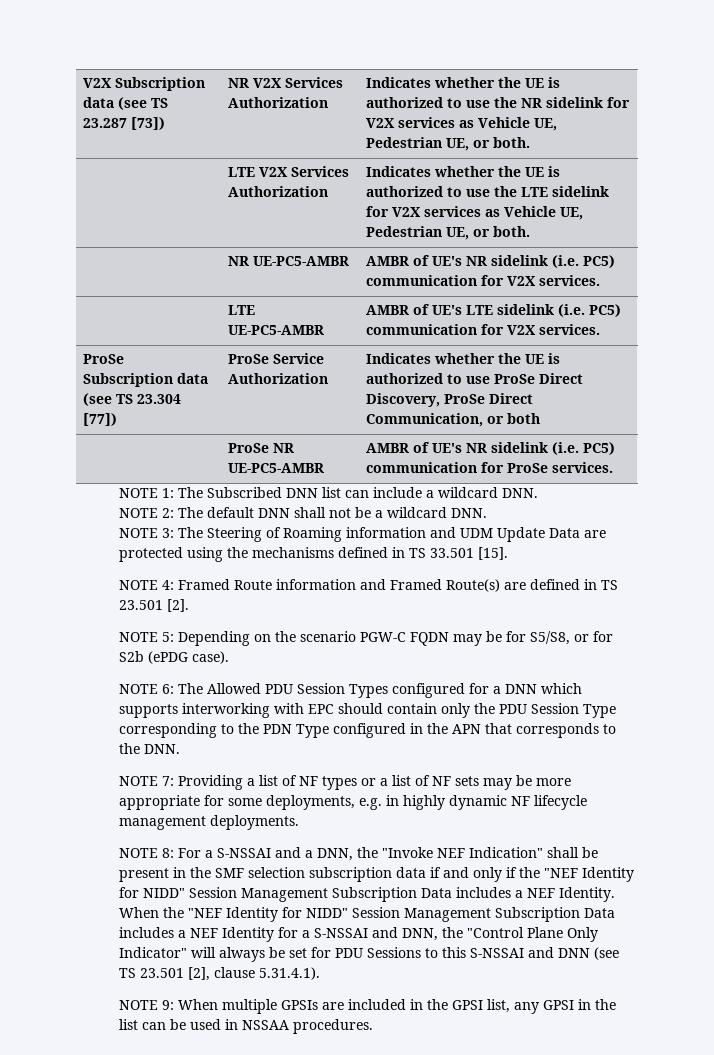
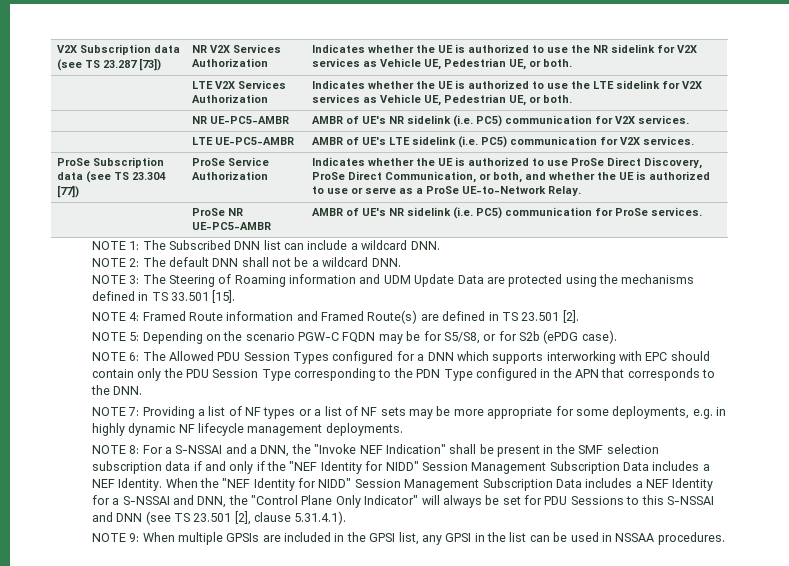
- Indicates whether the UE is authorized to use ProSe Direct Discovery, ProSe Direct Communication, or both
+ Indicates whether the UE is authorized to use ProSe Direct Discovery, ProSe Direct Communication, or both, and whether the UE is authorized to use or serve as a ProSe UE-to-Network Relay.

